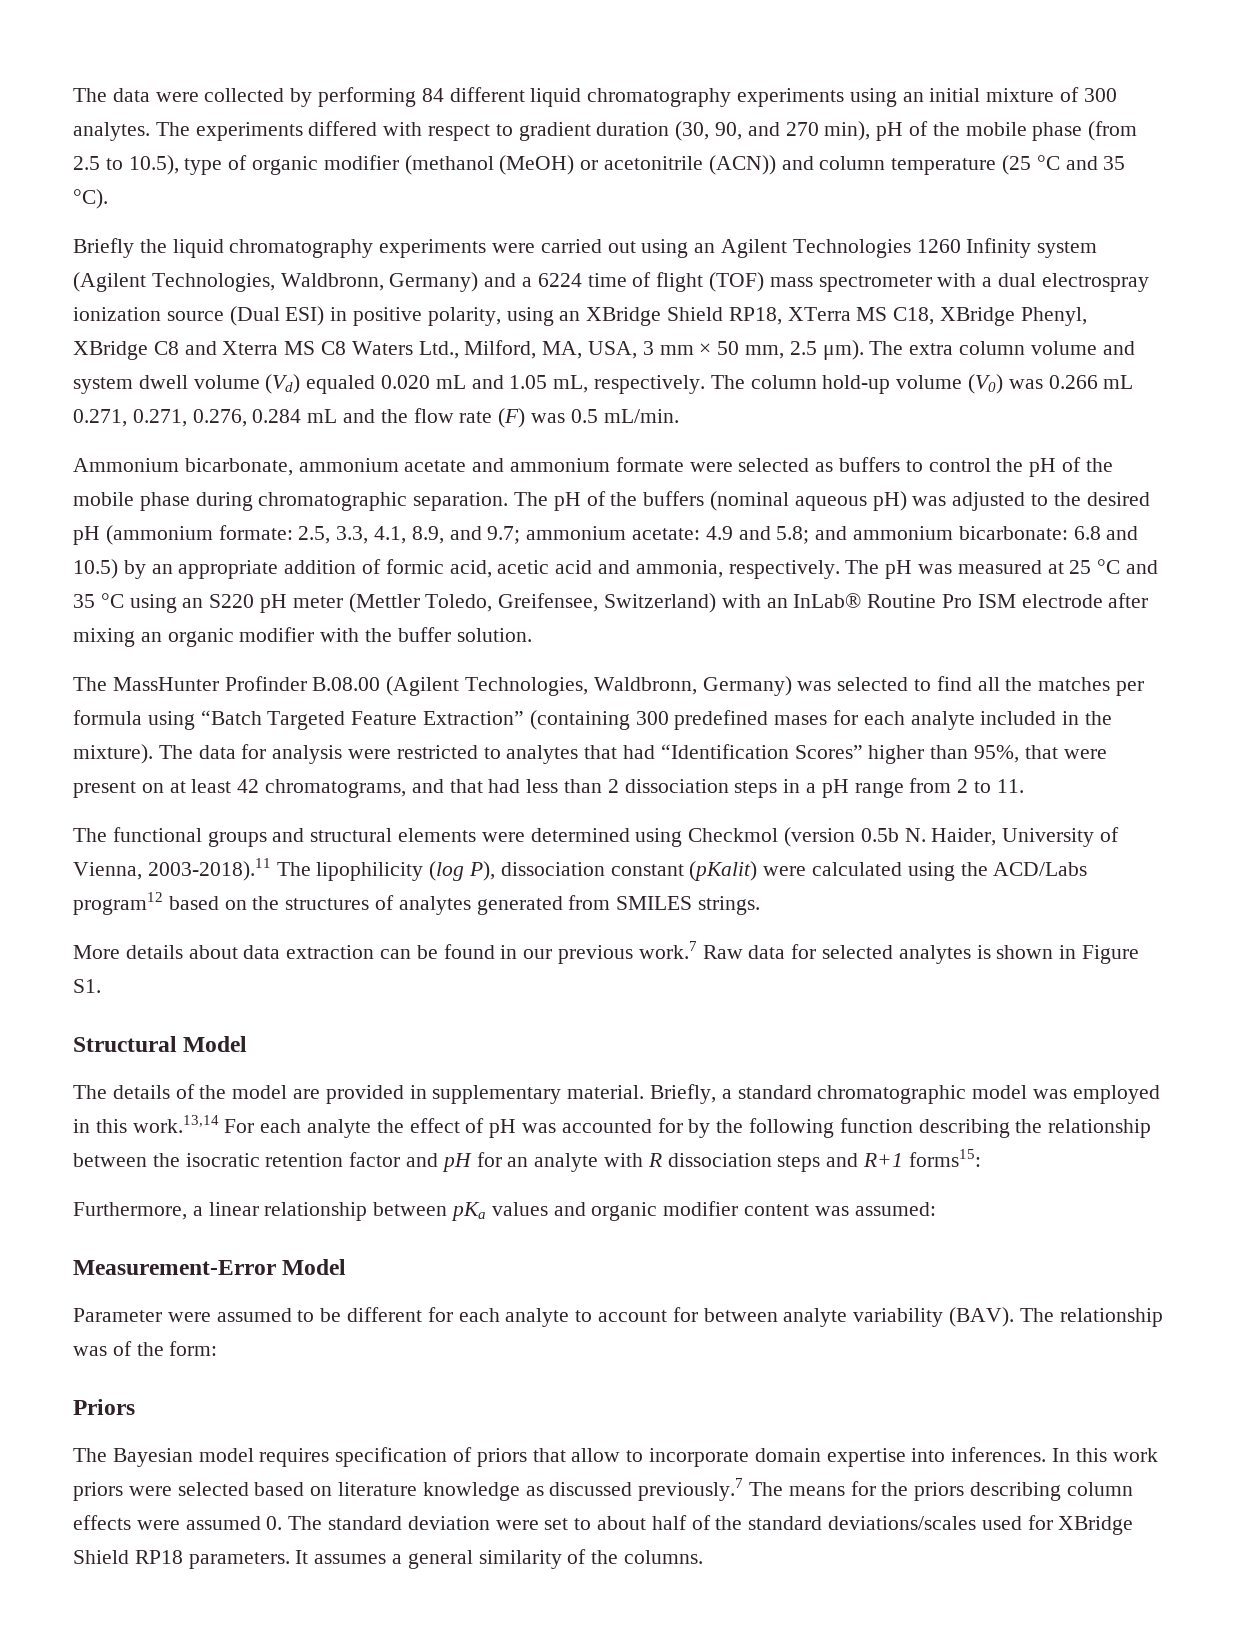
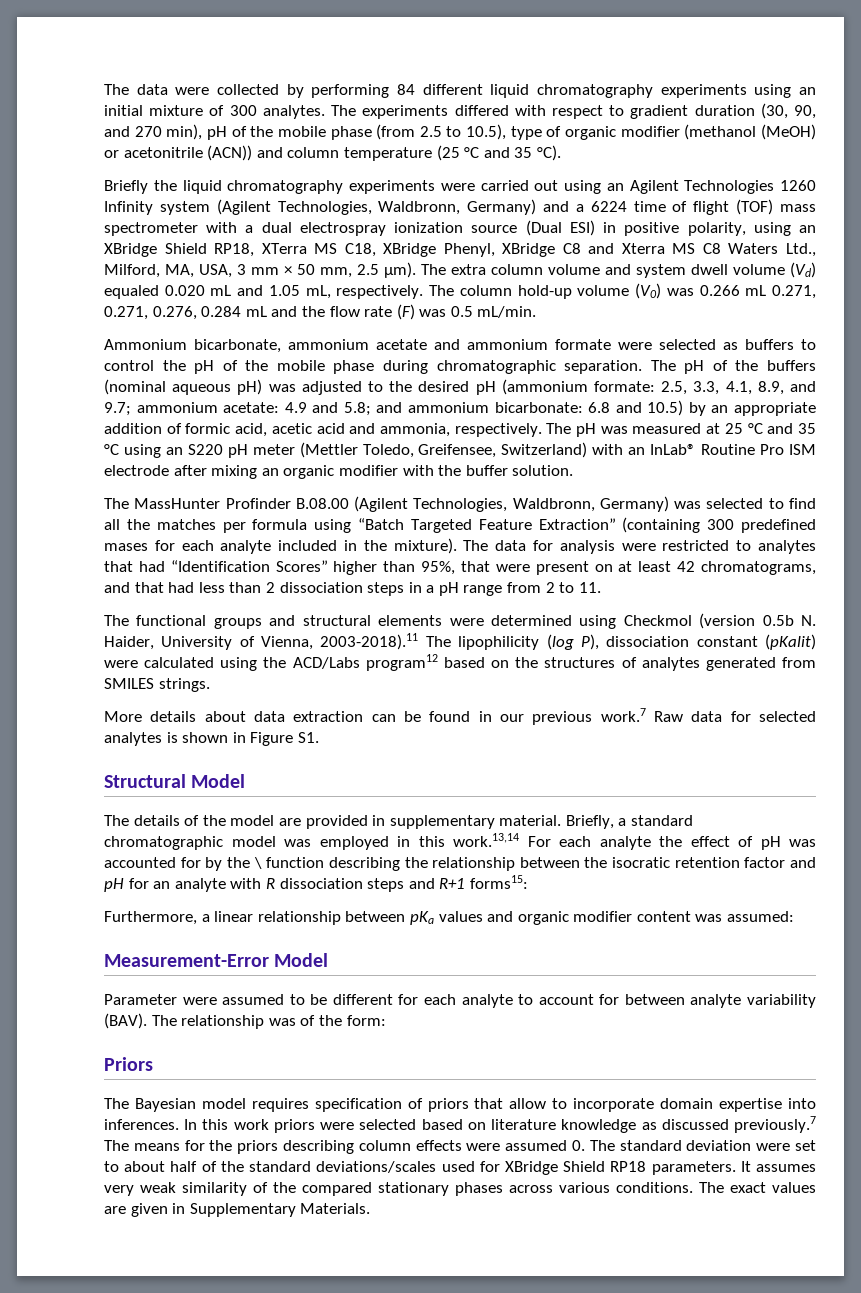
- Briefly, a standard chromatographic model was employed in this work.13,14 For each analyte the effect of pH was accounted for by the following function describing the relationship between the isocratic retention factor and pH for an analyte with R dissociation steps and R+1 forms15:
+ Briefly, a standard chromatographic model was employed in this work.13,14 For each analyte the effect of pH was accounted for by the \ function describing the relationship between the isocratic retention factor and pH for an analyte with R dissociation steps and R+1 forms15:
- It assumes a general similarity of the columns.
+ It assumes very weak similarity of the compared stationary phases across various conditions. The exact values are given in Supplementary Materials.

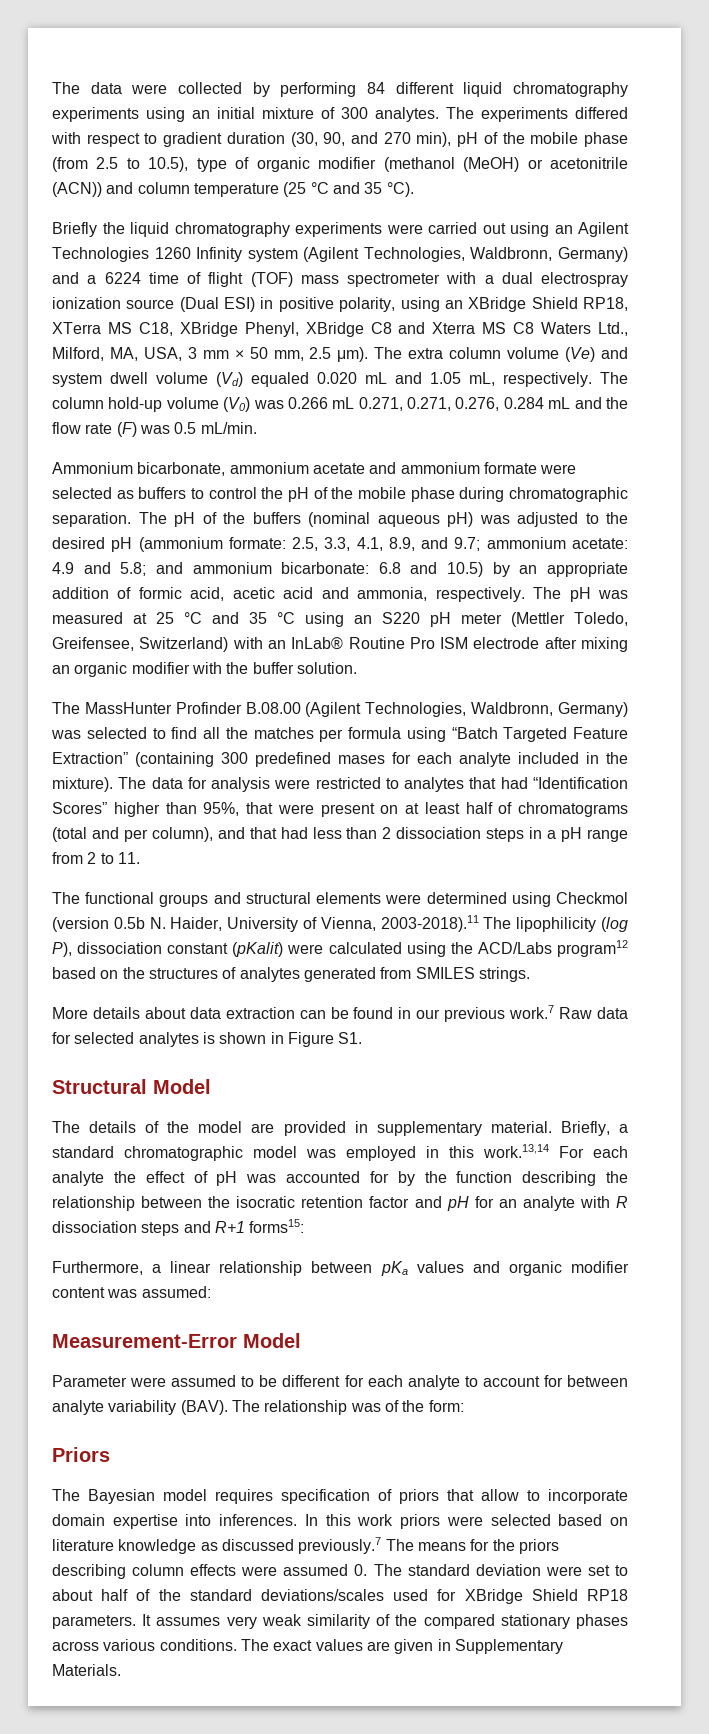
- The extra column volume and system dwell volume (Vd) equaled 0.020 mL and 1.05 mL, respectively.
+ The extra column volume (Ve) and system dwell volume (Vd) equaled 0.020 mL and 1.05 mL, respectively.
- The data for analysis were restricted to analytes that had “Identification Scores” higher than 95%, that were present on at least 42 chromatograms, and that had less than 2 dissociation steps in a pH range from 2 to 11.
+ The data for analysis were restricted to analytes that had “Identification Scores” higher than 95%, that were present on at least half of chromatograms (total and per column), and that had less than 2 dissociation steps in a pH range from 2 to 11.
- Briefly, a standard chromatographic model was employed in this work.13,14 For each analyte the effect of pH was accounted for by the \ function describing the relationship between the isocratic retention factor and pH for an analyte with R dissociation steps and R+1 forms15:
+ Briefly, a standard chromatographic model was employed in this work.13,14 For each analyte the effect of pH was accounted for by the function describing the relationship between the isocratic retention factor and pH for an analyte with R dissociation steps and R+1 forms15:

